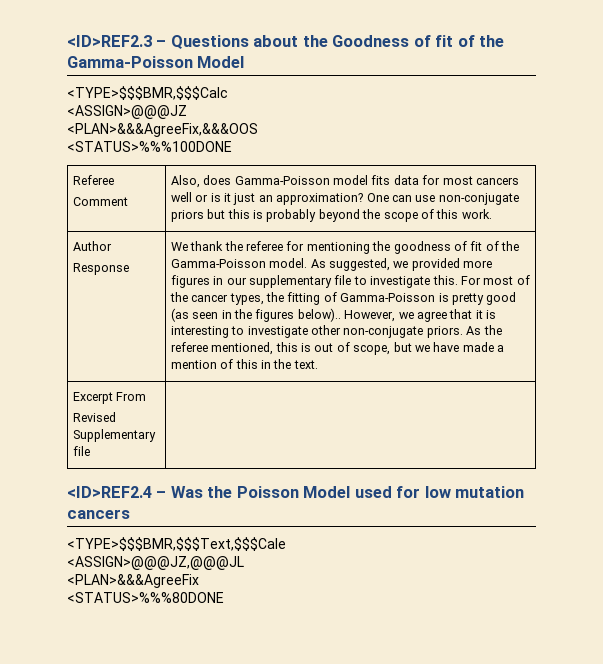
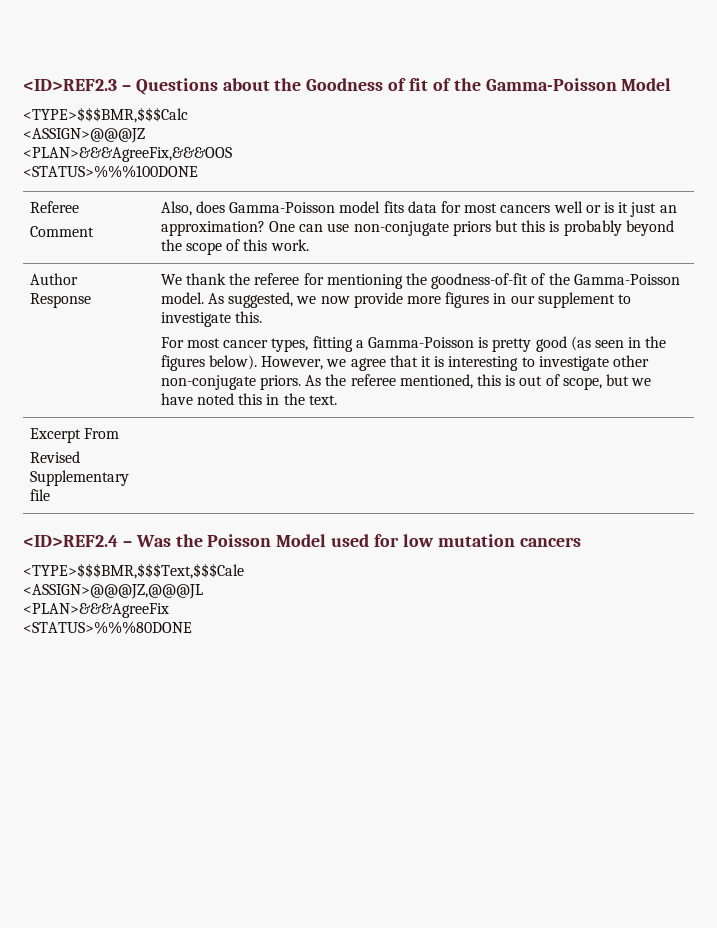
- We thank the referee for mentioning the goodness of fit of the Gamma-Poisson model.
+ We thank the referee for mentioning the goodness-of-fit of the Gamma-Poisson model.
- As suggested, we provided more figures in our supplementary file to investigate this. For most of the cancer types, the fitting of Gamma-Poisson is pretty good (as seen in the figures below)..
+ As suggested, we now provide more figures in our supplement to investigate this.
+ For most cancer types, fitting a Gamma-Poisson is pretty good (as seen in the figures below).
- As the referee mentioned, this is out of scope, but we have made a mention of this in the text.
+ As the referee mentioned, this is out of scope, but we have noted this in the text.

